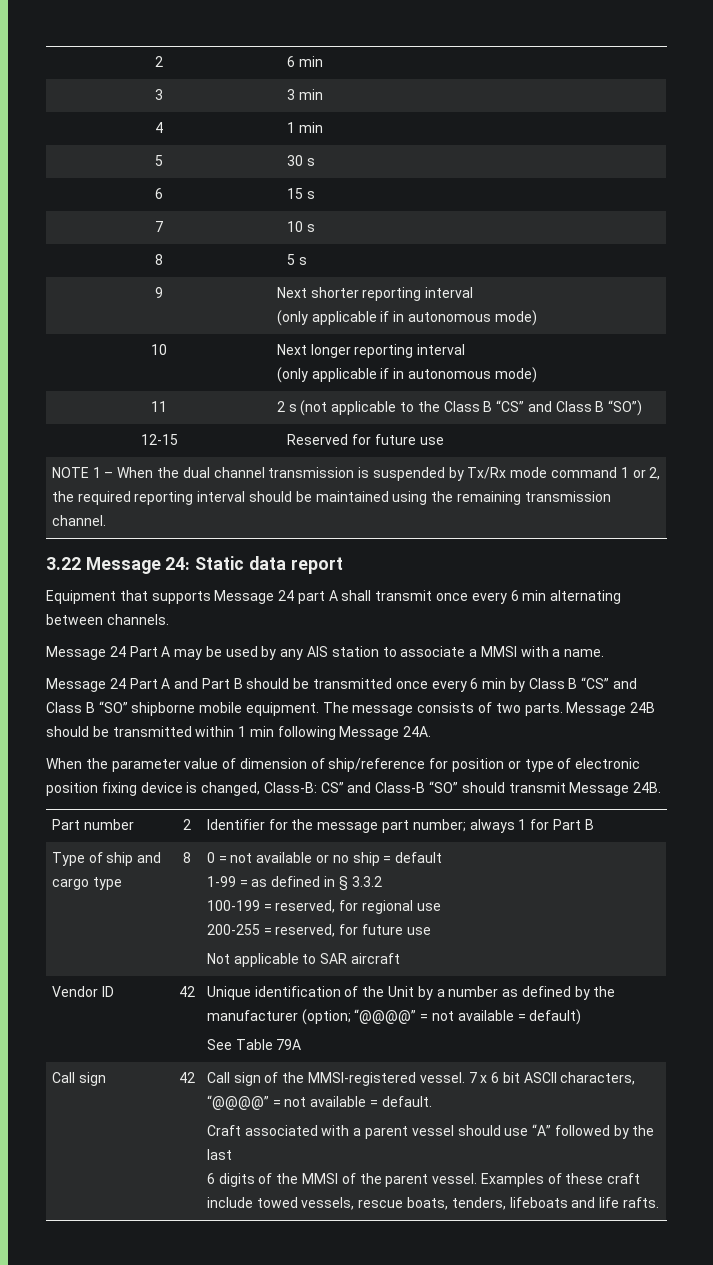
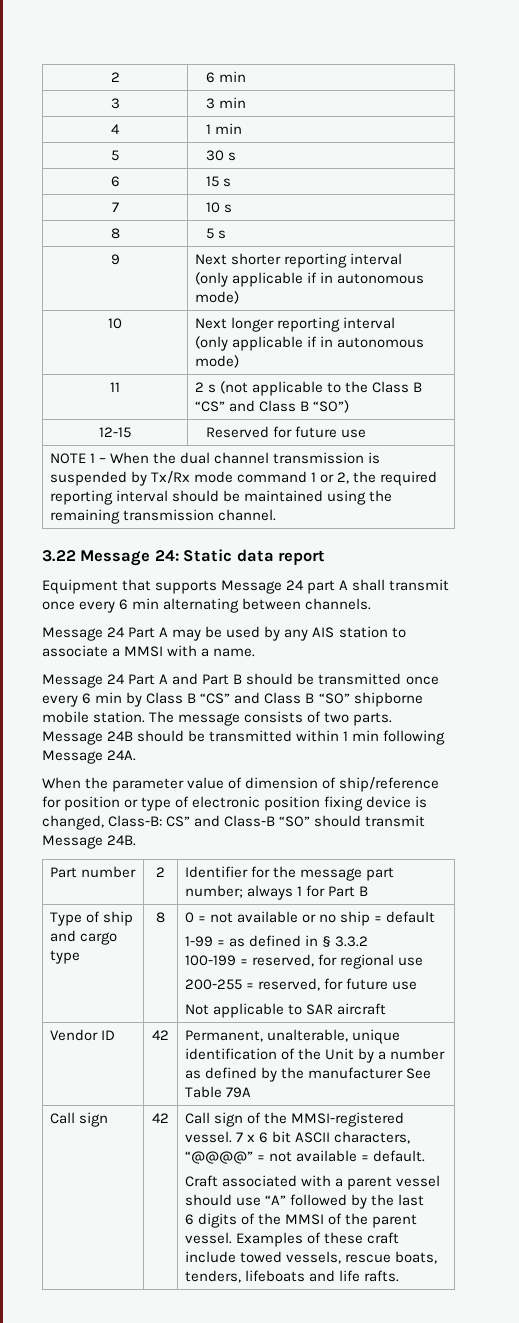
- Message 24 Part A and Part B should be transmitted once every 6 min by Class B “CS” and Class B “SO” shipborne mobile equipment.
+ Message 24 Part A and Part B should be transmitted once every 6 min by Class B “CS” and Class B “SO” shipborne mobile station.
- Vendor ID | 42 | Unique identification of the Unit by a number as defined by the manufacturer (option; “@@@@” = not available = default)
- See Table 79A
+ Vendor ID | 42 | Permanent, unalterable, unique identification of the Unit by a number as defined by the manufacturer See Table 79A

